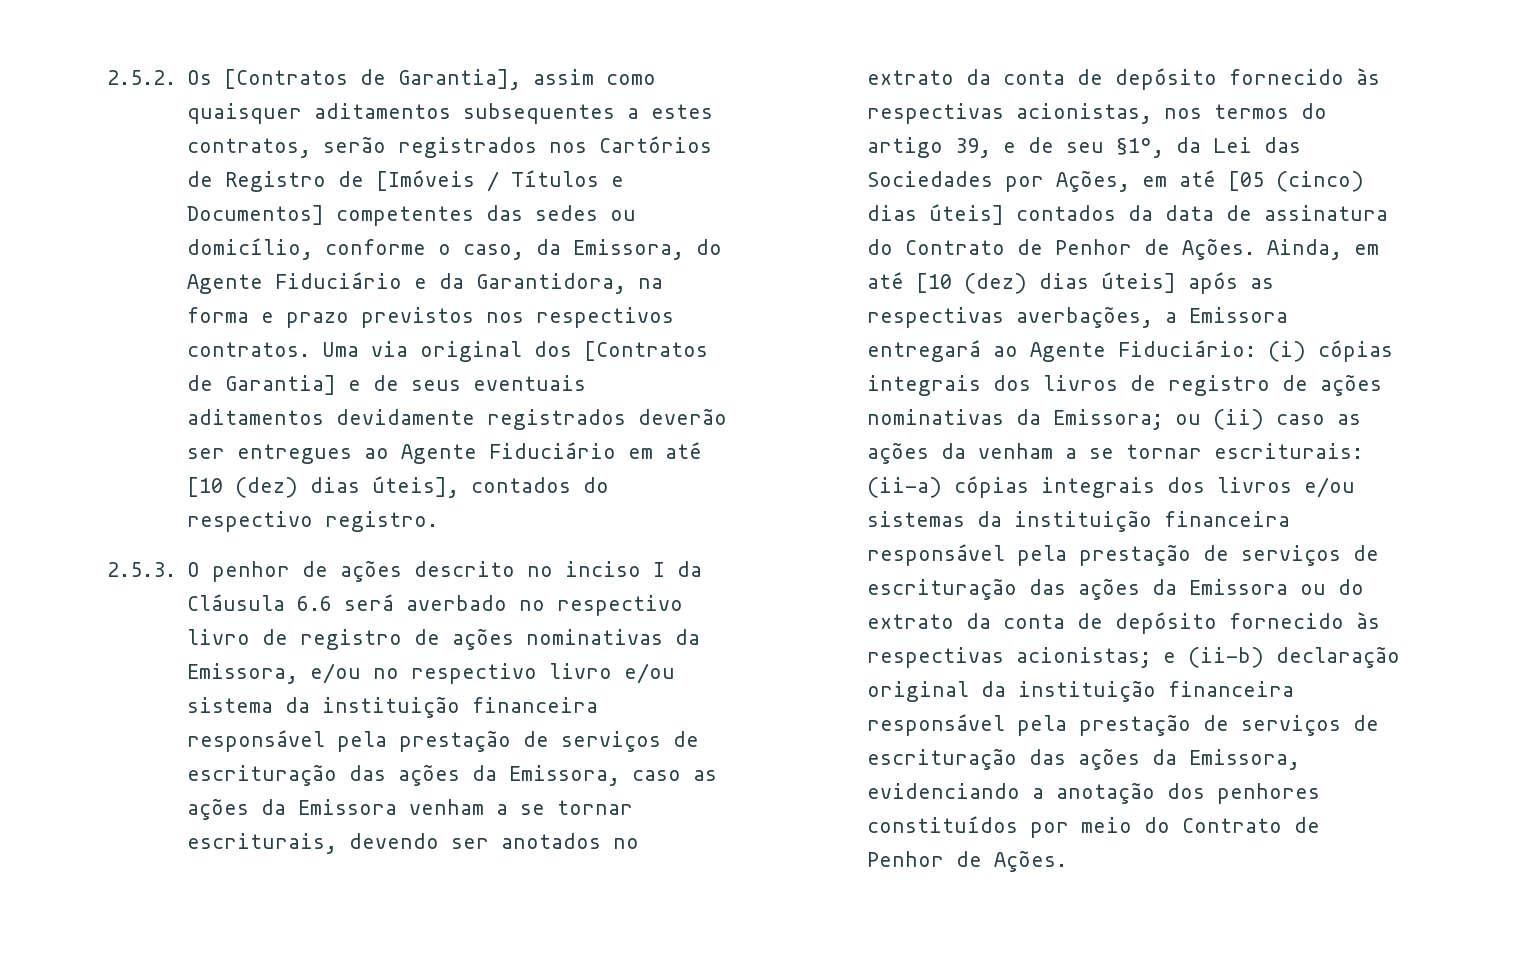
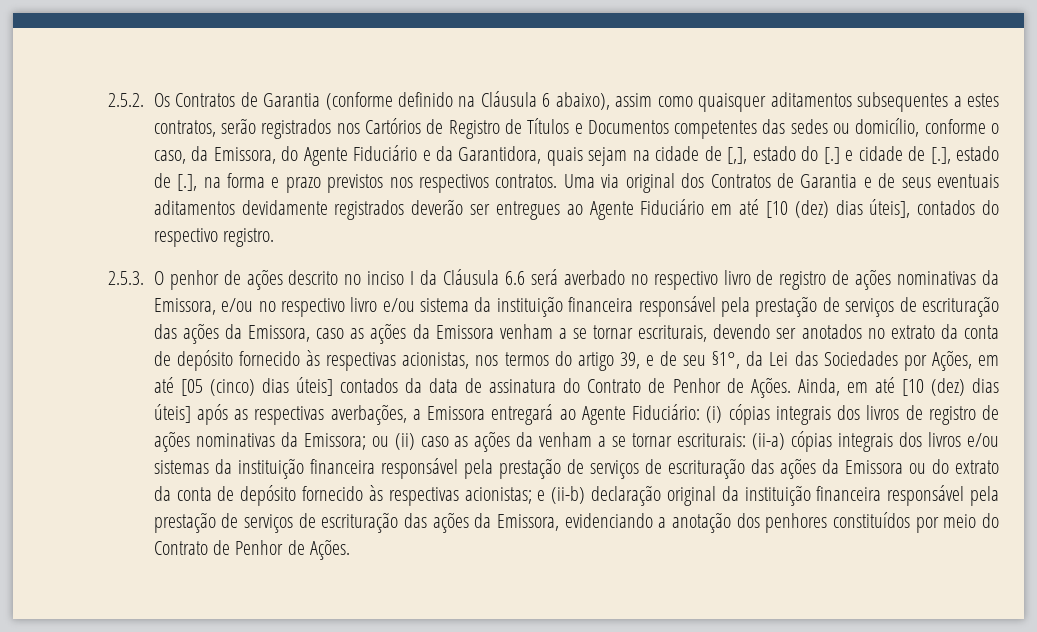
- 2.5.2. Os [Contratos de Garantia], assim como quaisquer aditamentos subsequentes a estes contratos, serão registrados nos Cartórios de Registro de [Imóveis / Títulos e Documentos] competentes das sedes ou domicílio, conforme o caso, da Emissora, do Agente Fiduciário e da Garantidora, na forma e prazo previstos nos respectivos contratos.
+ 2.5.2. Os Contratos de Garantia (conforme definido na Cláusula 6 abaixo), assim como quaisquer aditamentos subsequentes a estes contratos, serão registrados nos Cartórios de Registro de Títulos e Documentos competentes das sedes ou domicílio, conforme o caso, da Emissora, do Agente Fiduciário e da Garantidora, quais sejam na cidade de [,], estado do [.] e cidade de [.], estado de [.], na forma e prazo previstos nos respectivos contratos.
- Uma via original dos [Contratos de Garantia] e de seus eventuais aditamentos devidamente registrados deverão ser entregues ao Agente Fiduciário em até [10 (dez) dias úteis], contados do respectivo registro.
+ Uma via original dos Contratos de Garantia e de seus eventuais aditamentos devidamente registrados deverão ser entregues ao Agente Fiduciário em até [10 (dez) dias úteis], contados do respectivo registro.

